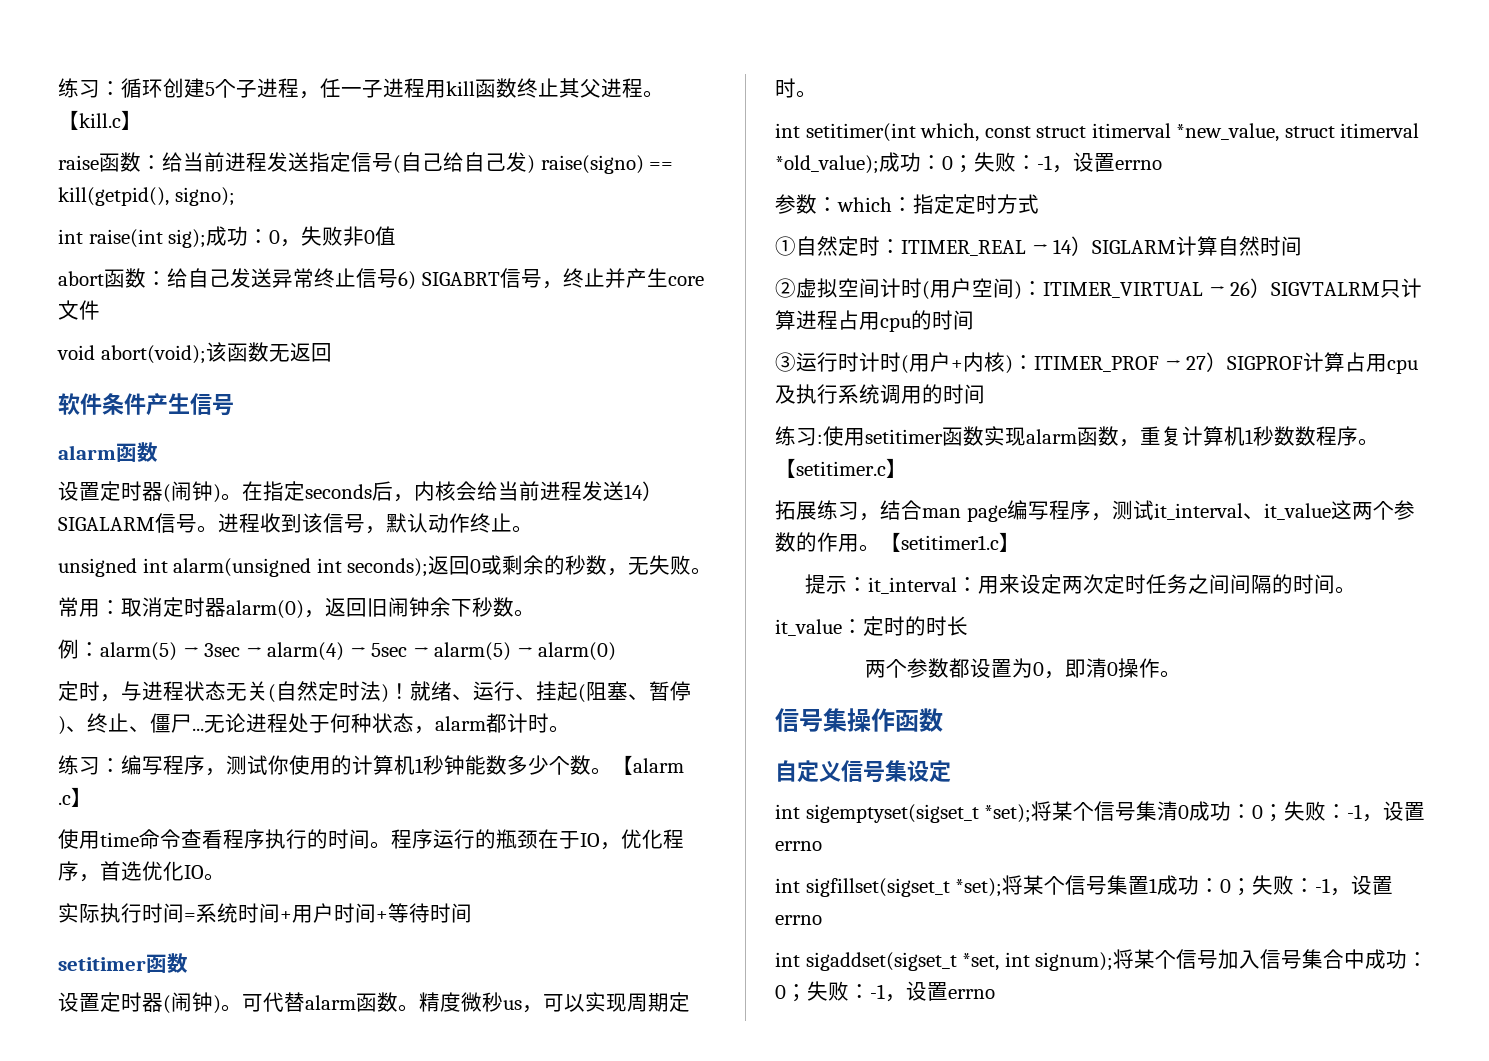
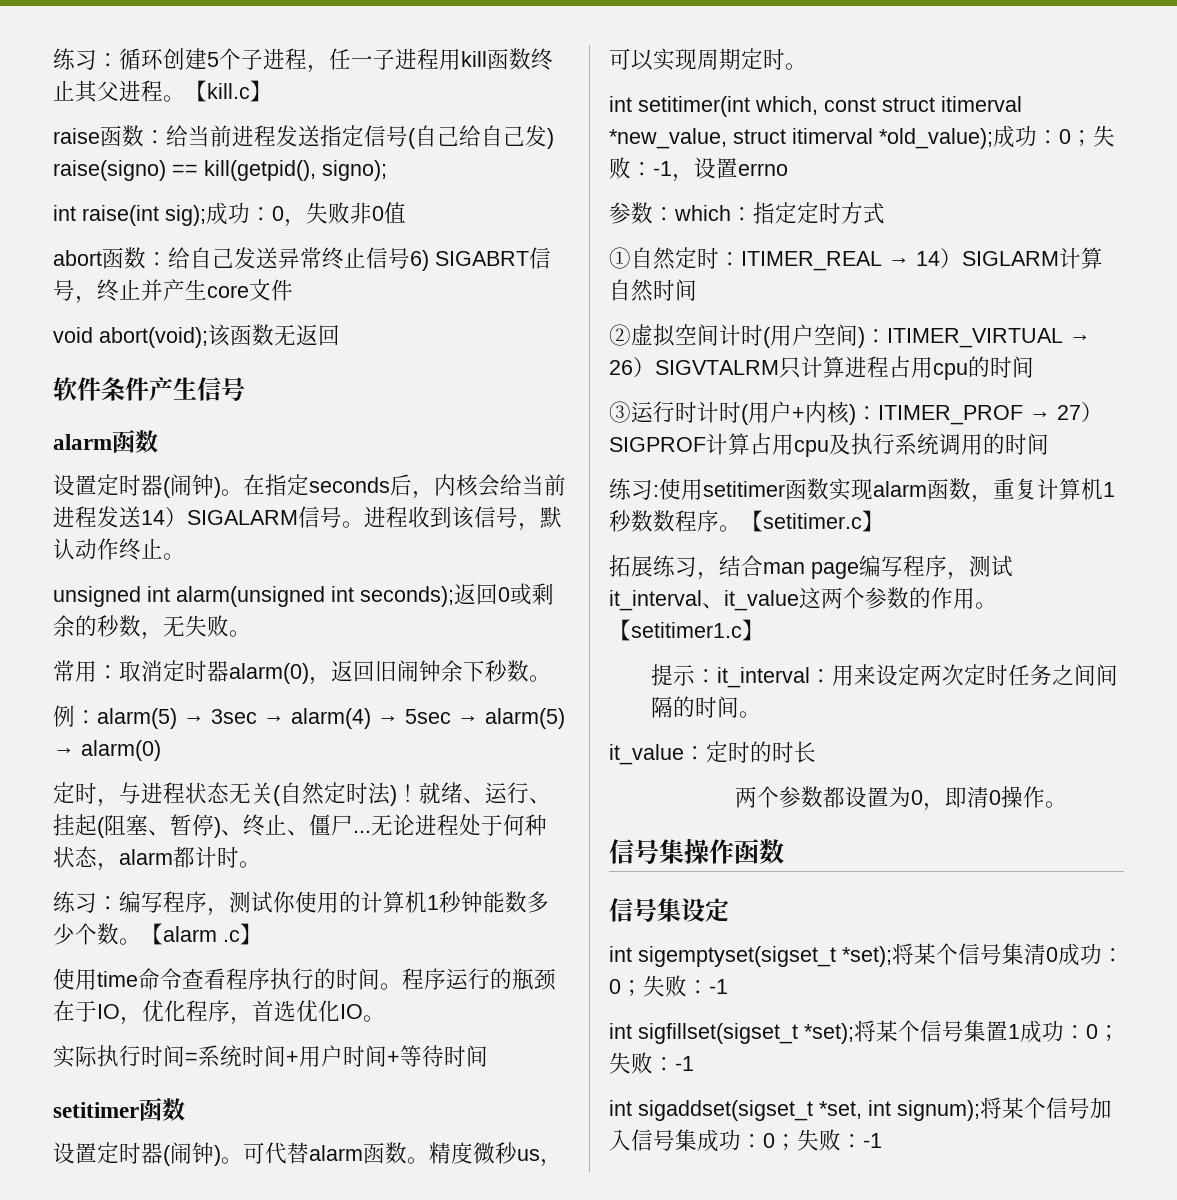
- 自定义信号集设定
+ 信号集设定
- int sigemptyset(sigset_t *set);将某个信号集清0成功：0；失败：-1，设置errno
+ int sigemptyset(sigset_t *set);将某个信号集清0成功：0；失败：-1
- int sigfillset(sigset_t *set);将某个信号集置1成功：0；失败：-1，设置errno
+ int sigfillset(sigset_t *set);将某个信号集置1成功：0；失败：-1
- int sigaddset(sigset_t *set, int signum);将某个信号加入信号集合中成功：0；失败：-1，设置errno
+ int sigaddset(sigset_t *set, int signum);将某个信号加入信号集成功：0；失败：-1

